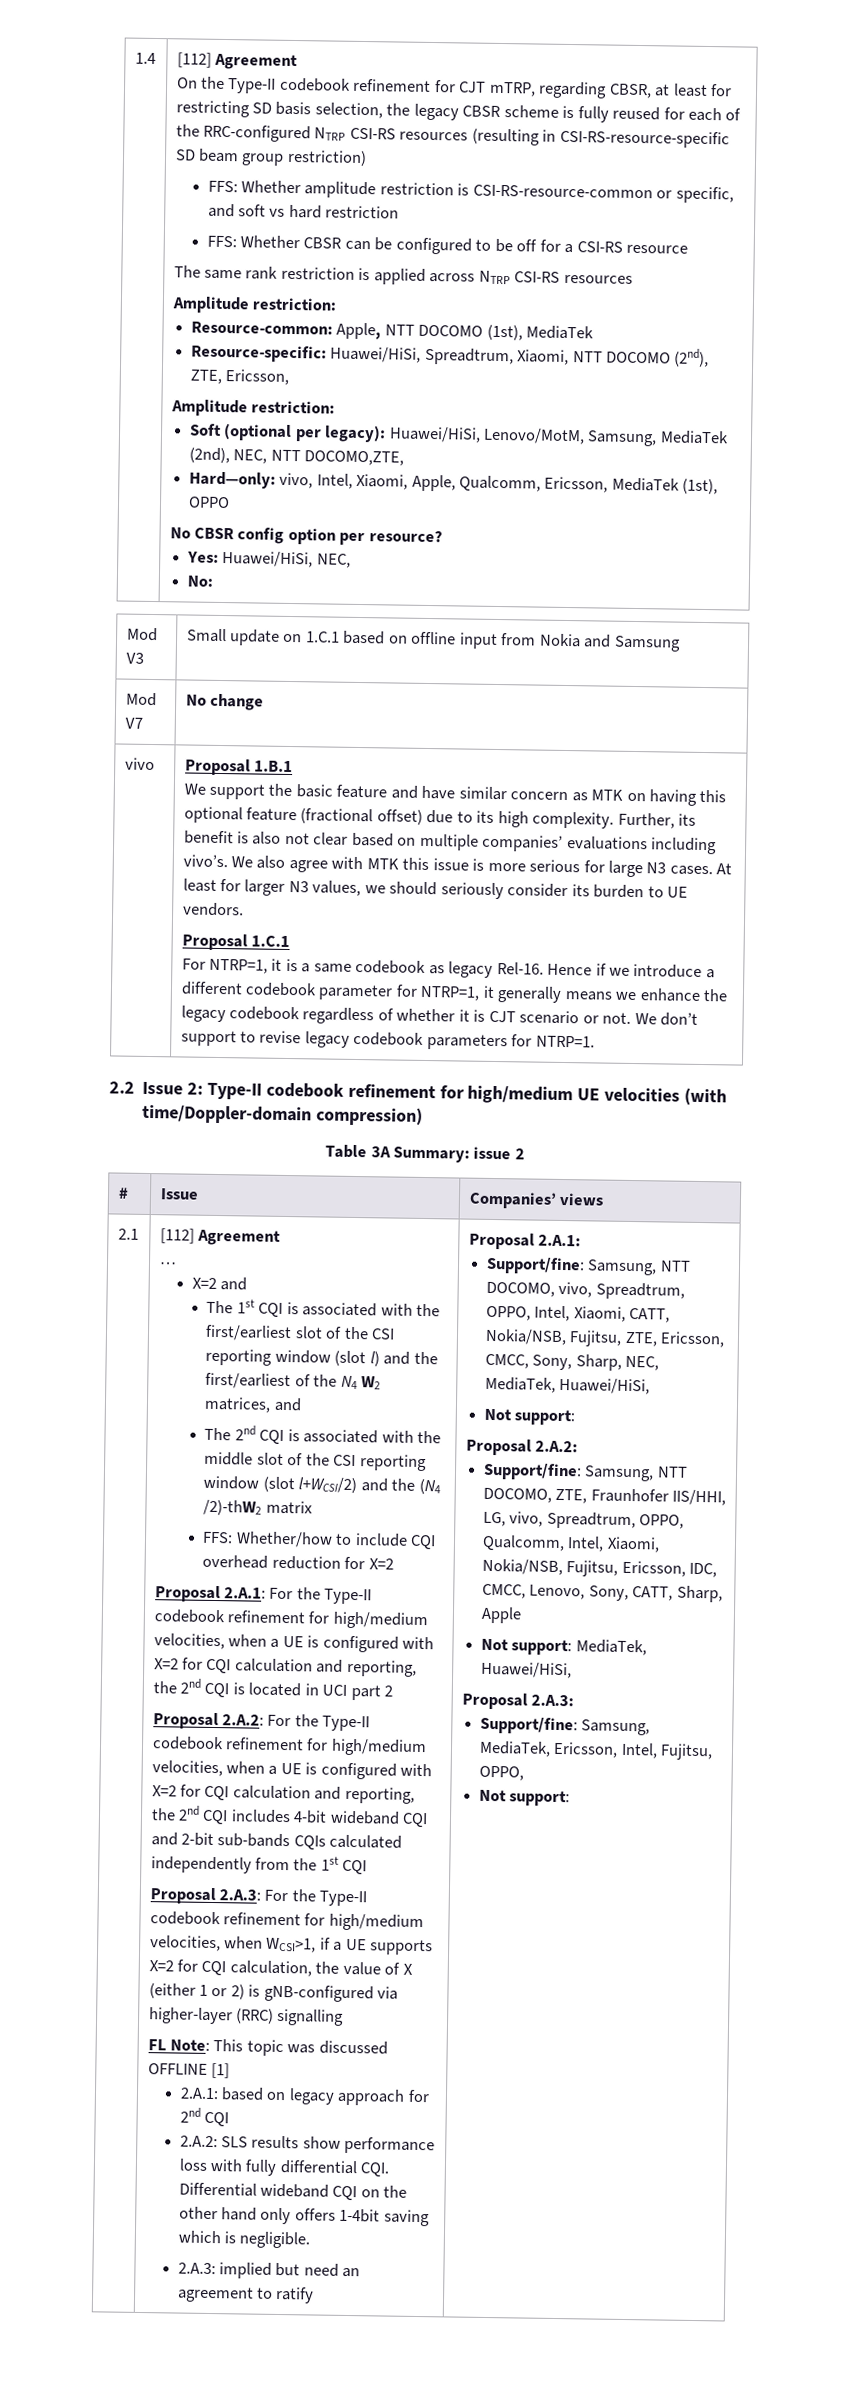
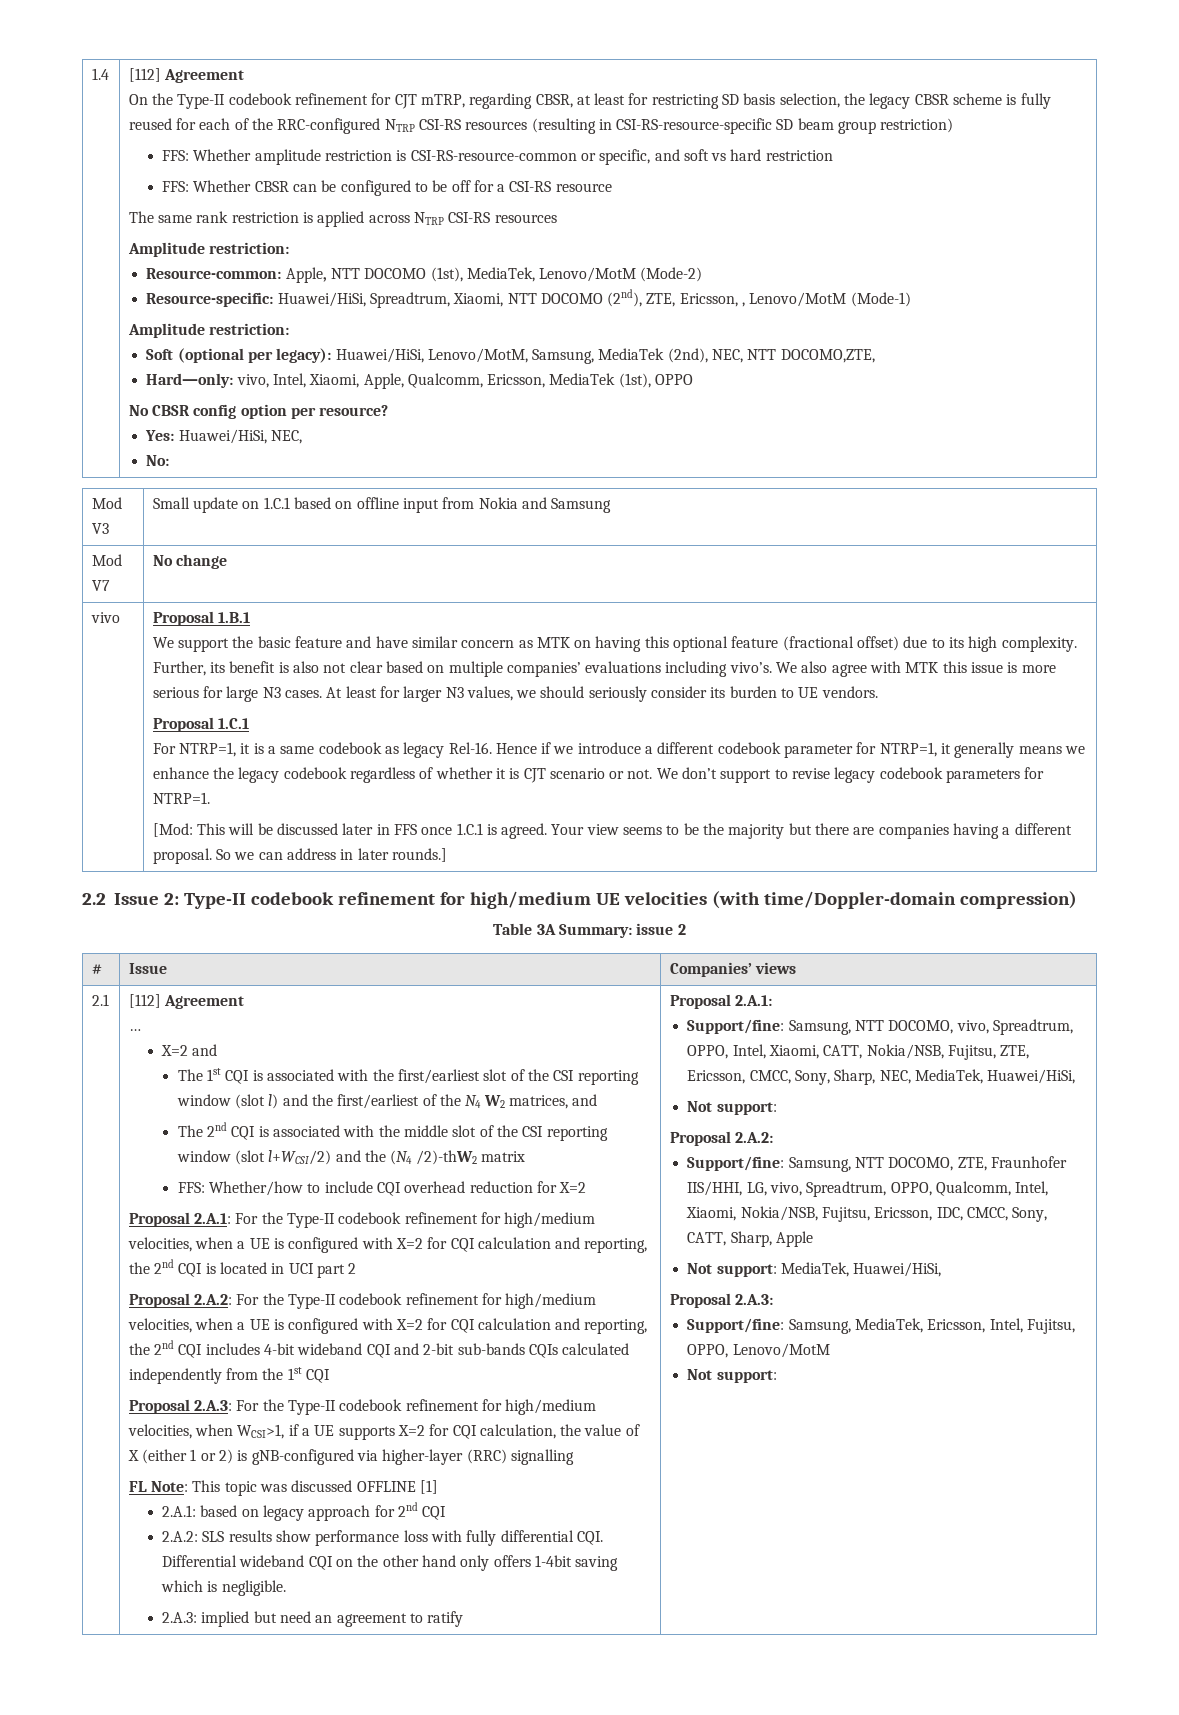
- Resource-common: Apple, NTT DOCOMO (1st), MediaTek
+ Resource-common: Apple, NTT DOCOMO (1st), MediaTek, Lenovo/MotM (Mode-2)
- Resource-specific: Huawei/HiSi, Spreadtrum, Xiaomi, NTT DOCOMO (2nd), ZTE, Ericsson,
+ Resource-specific: Huawei/HiSi, Spreadtrum, Xiaomi, NTT DOCOMO (2nd), ZTE, Ericsson, , Lenovo/MotM (Mode-1)
+ [Mod: This will be discussed later in FFS once 1.C.1 is agreed. Your view seems to be the majority but there are companies having a different proposal. So we can address in later rounds.]
- Support/fine: Samsung, NTT DOCOMO, ZTE, Fraunhofer IIS/HHI, LG, vivo, Spreadtrum, OPPO, Qualcomm, Intel, Xiaomi, Nokia/NSB, Fujitsu, Ericsson, IDC, CMCC, Lenovo, Sony, CATT, Sharp, Apple
+ Support/fine: Samsung, NTT DOCOMO, ZTE, Fraunhofer IIS/HHI, LG, vivo, Spreadtrum, OPPO, Qualcomm, Intel, Xiaomi, Nokia/NSB, Fujitsu, Ericsson, IDC, CMCC, Sony, CATT, Sharp, Apple
- Support/fine: Samsung, MediaTek, Ericsson, Intel, Fujitsu, OPPO,
+ Support/fine: Samsung, MediaTek, Ericsson, Intel, Fujitsu, OPPO, Lenovo/MotM

